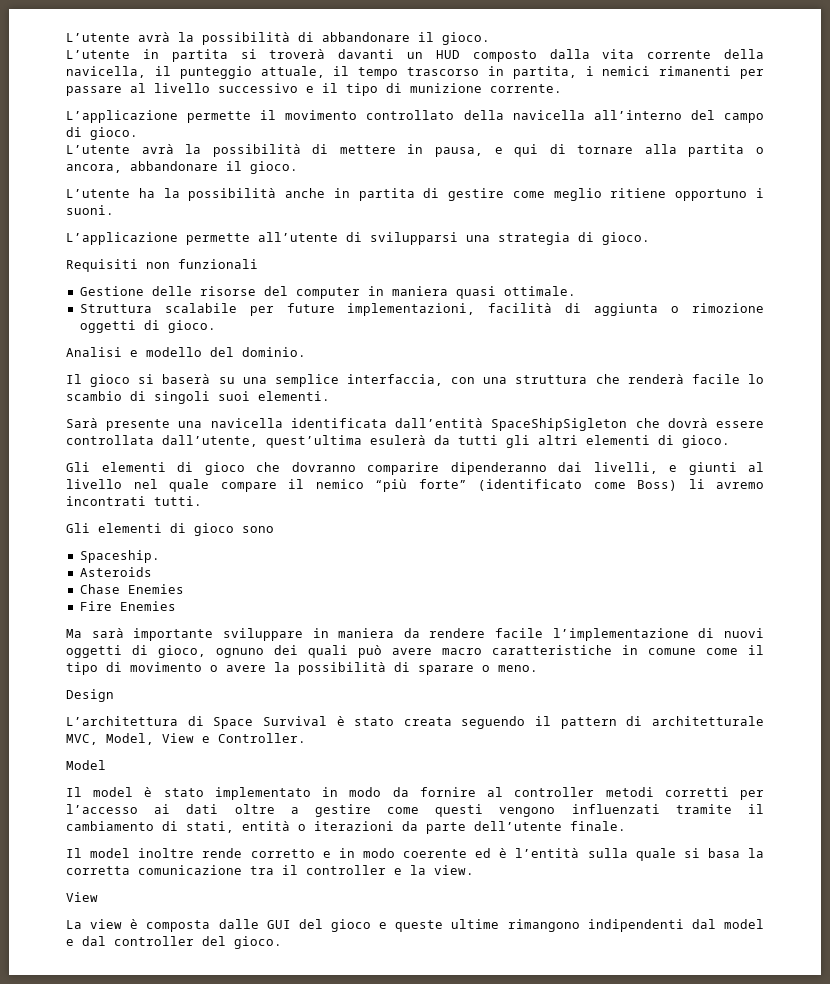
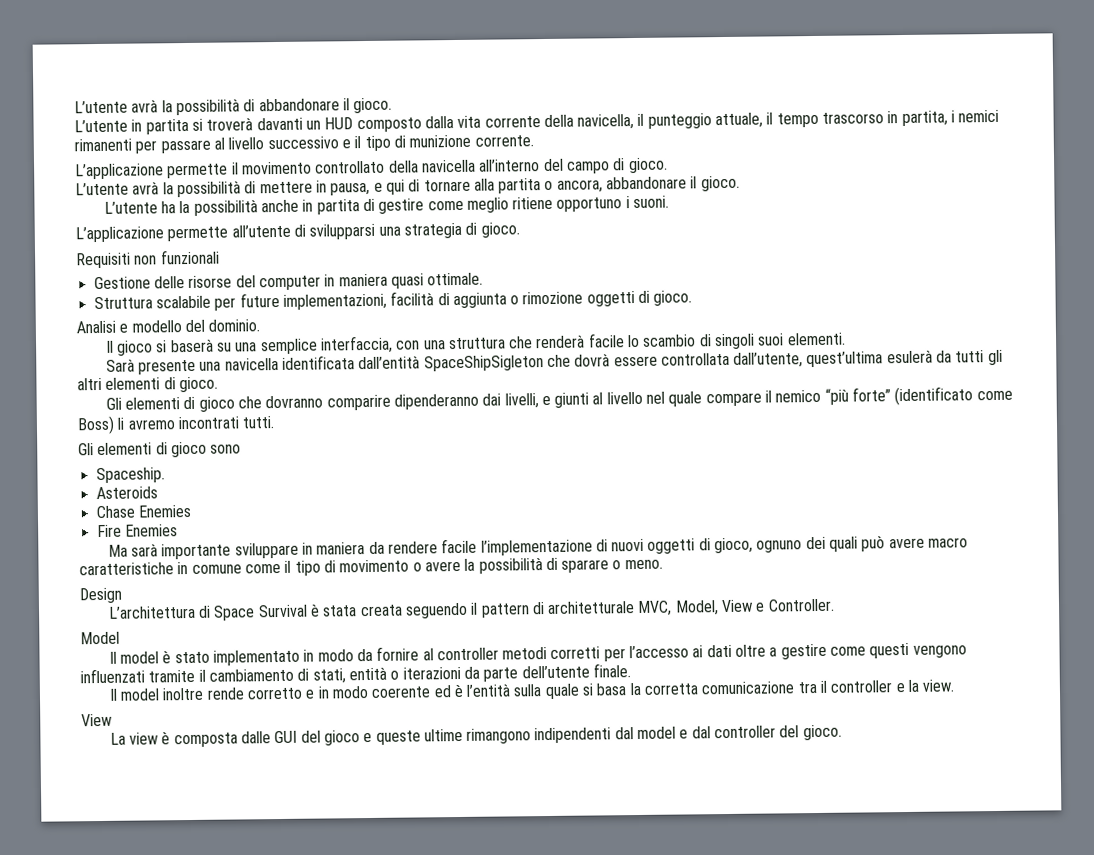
- L’architettura di Space Survival è stato creata seguendo il pattern di architetturale MVC, Model, View e Controller.
+ L’architettura di Space Survival è stata creata seguendo il pattern di architetturale MVC, Model, View e Controller.

